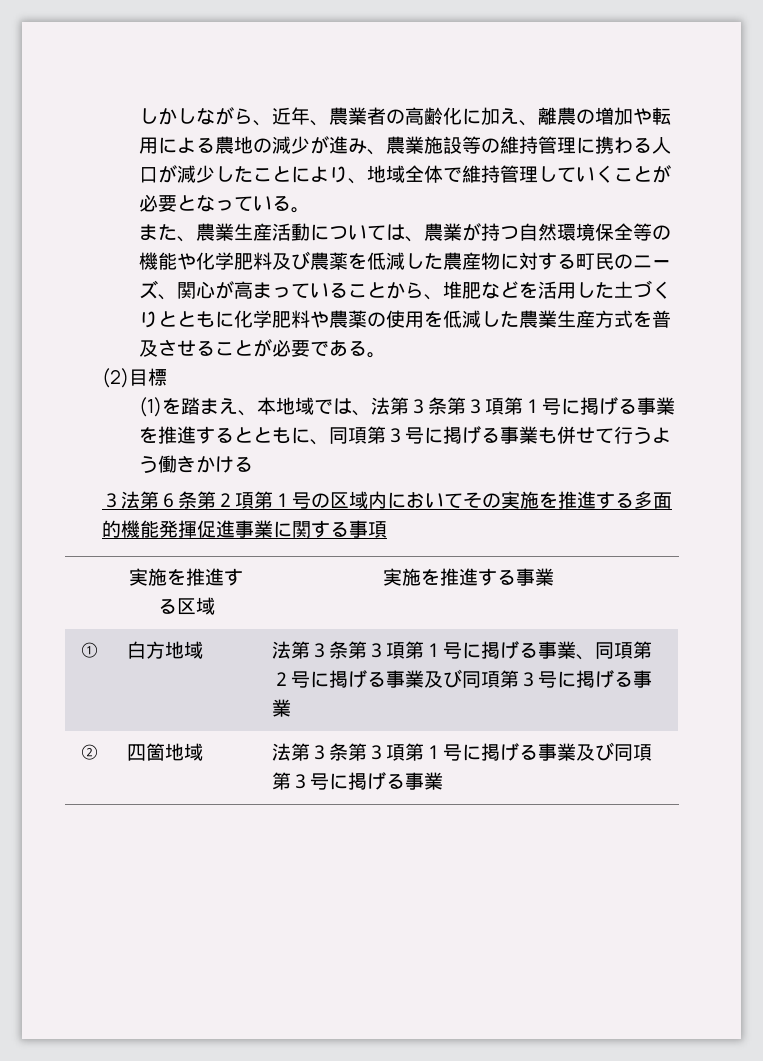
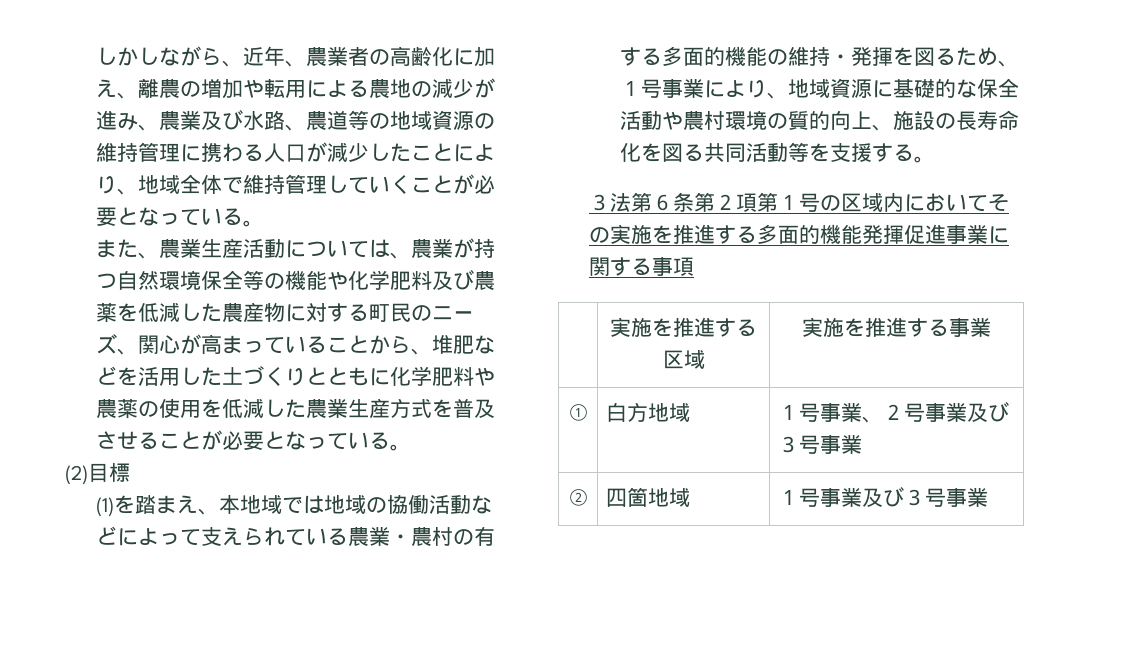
- しかしながら、近年、農業者の高齢化に加え、離農の増加や転用による農地の減少が進み、農業施設等の維持管理に携わる人口が減少したことにより、地域全体で維持管理していくことが必要となっている。
+ しかしながら、近年、農業者の高齢化に加え、離農の増加や転用による農地の減少が進み、農業及び水路、農道等の地域資源の維持管理に携わる人口が減少したことにより、地域全体で維持管理していくことが必要となっている。
- また、農業生産活動については、農業が持つ自然環境保全等の機能や化学肥料及び農薬を低減した農産物に対する町民のニーズ、関心が高まっていることから、堆肥などを活用した土づくりとともに化学肥料や農薬の使用を低減した農業生産方式を普及させることが必要である。
+ また、農業生産活動については、農業が持つ自然環境保全等の機能や化学肥料及び農薬を低減した農産物に対する町民のニーズ、関心が高まっていることから、堆肥などを活用した土づくりとともに化学肥料や農薬の使用を低減した農業生産方式を普及させることが必要となっている。
- (1)を踏まえ、本地域では、法第３条第３項第１号に掲げる事業を推進するとともに、同項第３号に掲げる事業も併せて行うよう働きかける
+ (1)を踏まえ、本地域では地域の協働活動などによって支えられている農業・農村の有する多面的機能の維持・発揮を図るため、１号事業により、地域資源に基礎的な保全活動や農村環境の質的向上、施設の長寿命化を図る共同活動等を支援する。
- ① | 白方地域 | 法第３条第３項第１号に掲げる事業、同項第２号に掲げる事業及び同項第３号に掲げる事業
- ② | 四箇地域 | 法第３条第３項第１号に掲げる事業及び同項第３号に掲げる事業
+ ① | 白方地域 | １号事業、２号事業及び３号事業
+ ② | 四箇地域 | １号事業及び３号事業

